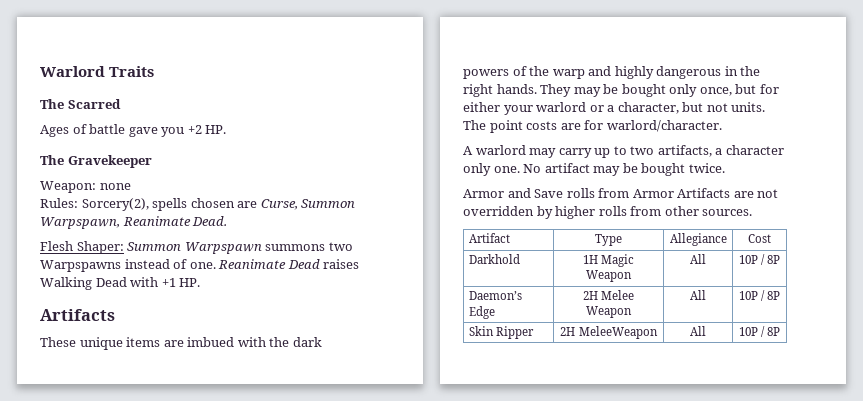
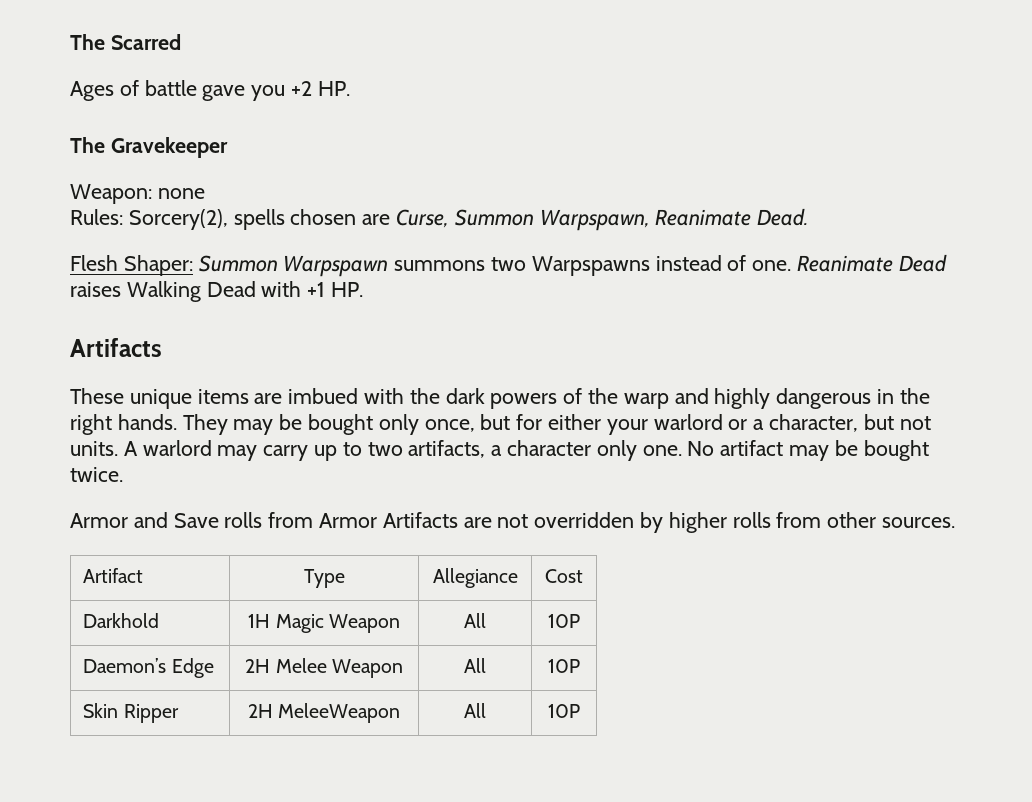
- Warlord Traits
- They may be bought only once, but for either your warlord or a character, but not units. The point costs are for warlord/character.
- A warlord may carry up to two artifacts, a character only one.
+ They may be bought only once, but for either your warlord or a character, but not units. A warlord may carry up to two artifacts, a character only one.
- Darkhold | 1H Magic Weapon | All | 10P / 8P
+ Darkhold | 1H Magic Weapon | All | 10P
- Daemon’s Edge | 2H Melee Weapon | All | 10P / 8P
+ Daemon’s Edge | 2H Melee Weapon | All | 10P
- Skin Ripper | 2H MeleeWeapon | All | 10P / 8P
+ Skin Ripper | 2H MeleeWeapon | All | 10P

